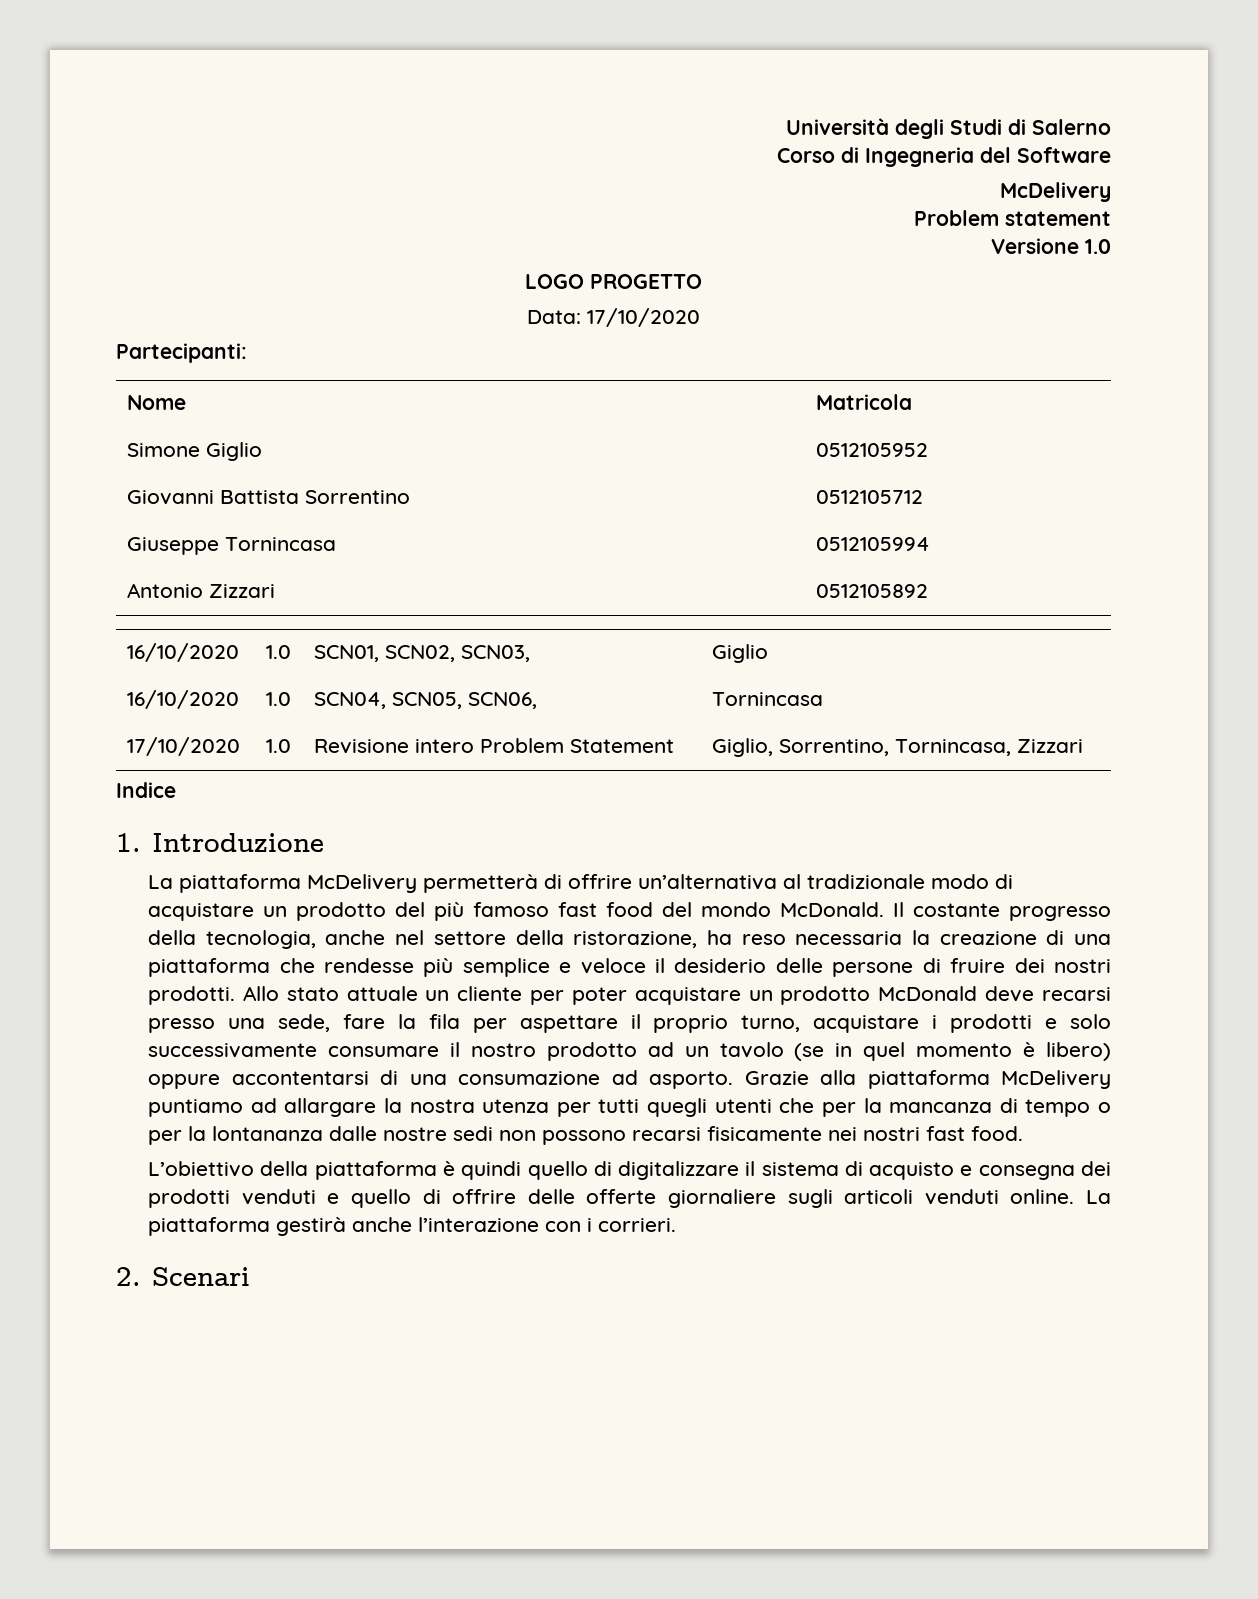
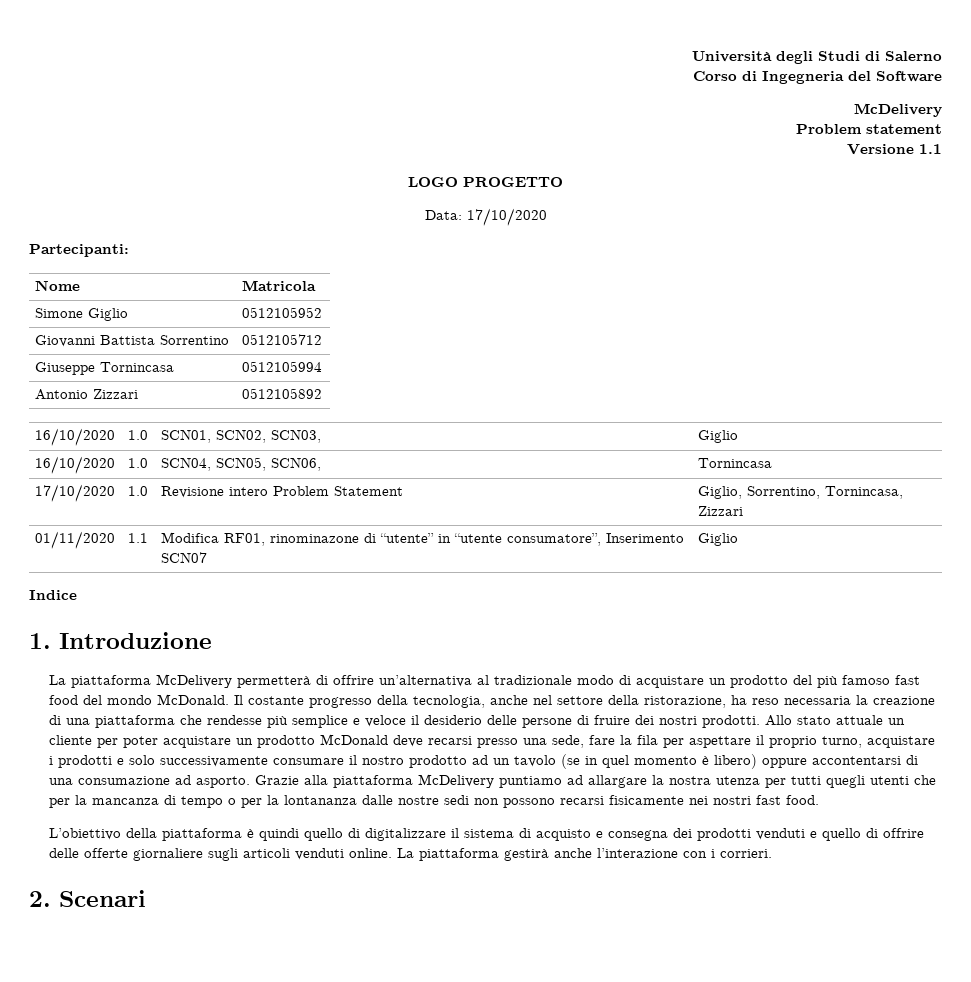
- Versione 1.0
+ Versione 1.1
+ 01/11/2020 | 1.1 | Modifica RF01, rinominazone di “utente” in “utente consumatore”, Inserimento SCN07 | Giglio

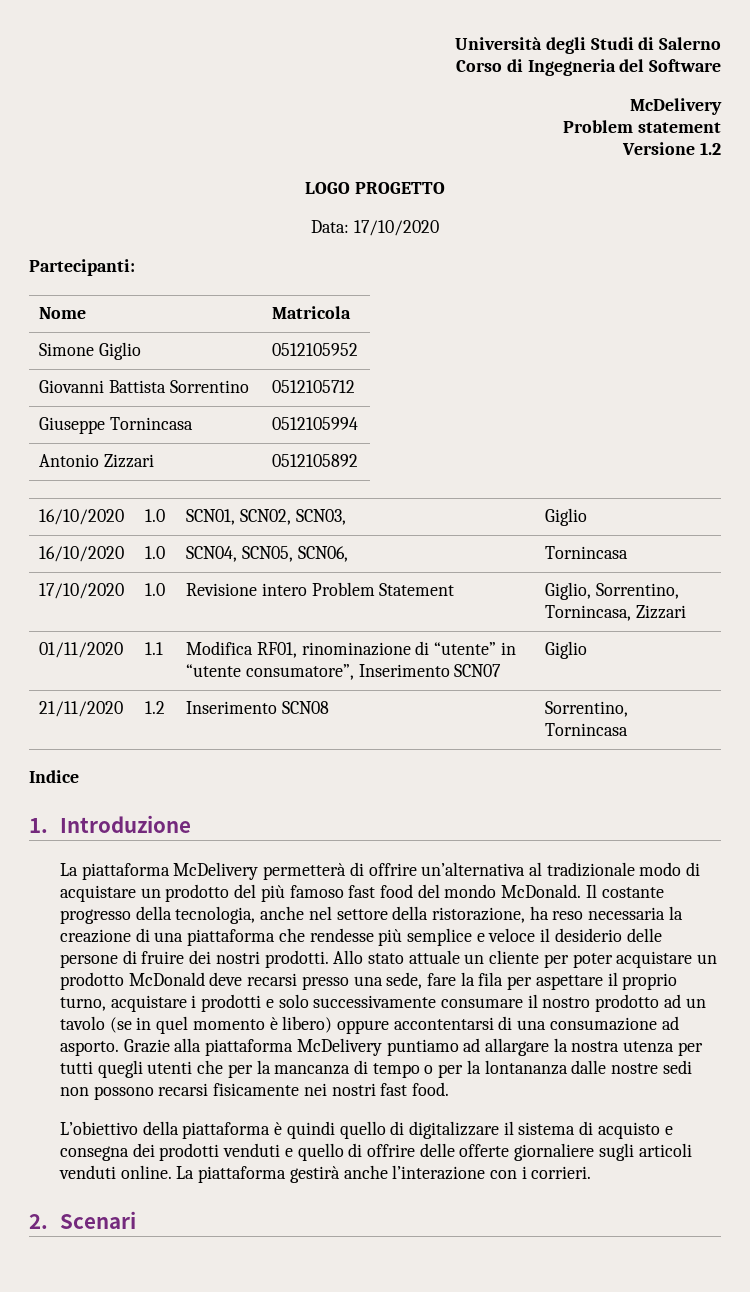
- Versione 1.1
+ Versione 1.2
- 01/11/2020 | 1.1 | Modifica RF01, rinominazone di “utente” in “utente consumatore”, Inserimento SCN07 | Giglio
+ 01/11/2020 | 1.1 | Modifica RF01, rinominazione di “utente” in “utente consumatore”, Inserimento SCN07 | Giglio
+ 21/11/2020 | 1.2 | Inserimento SCN08 | Sorrentino, Tornincasa

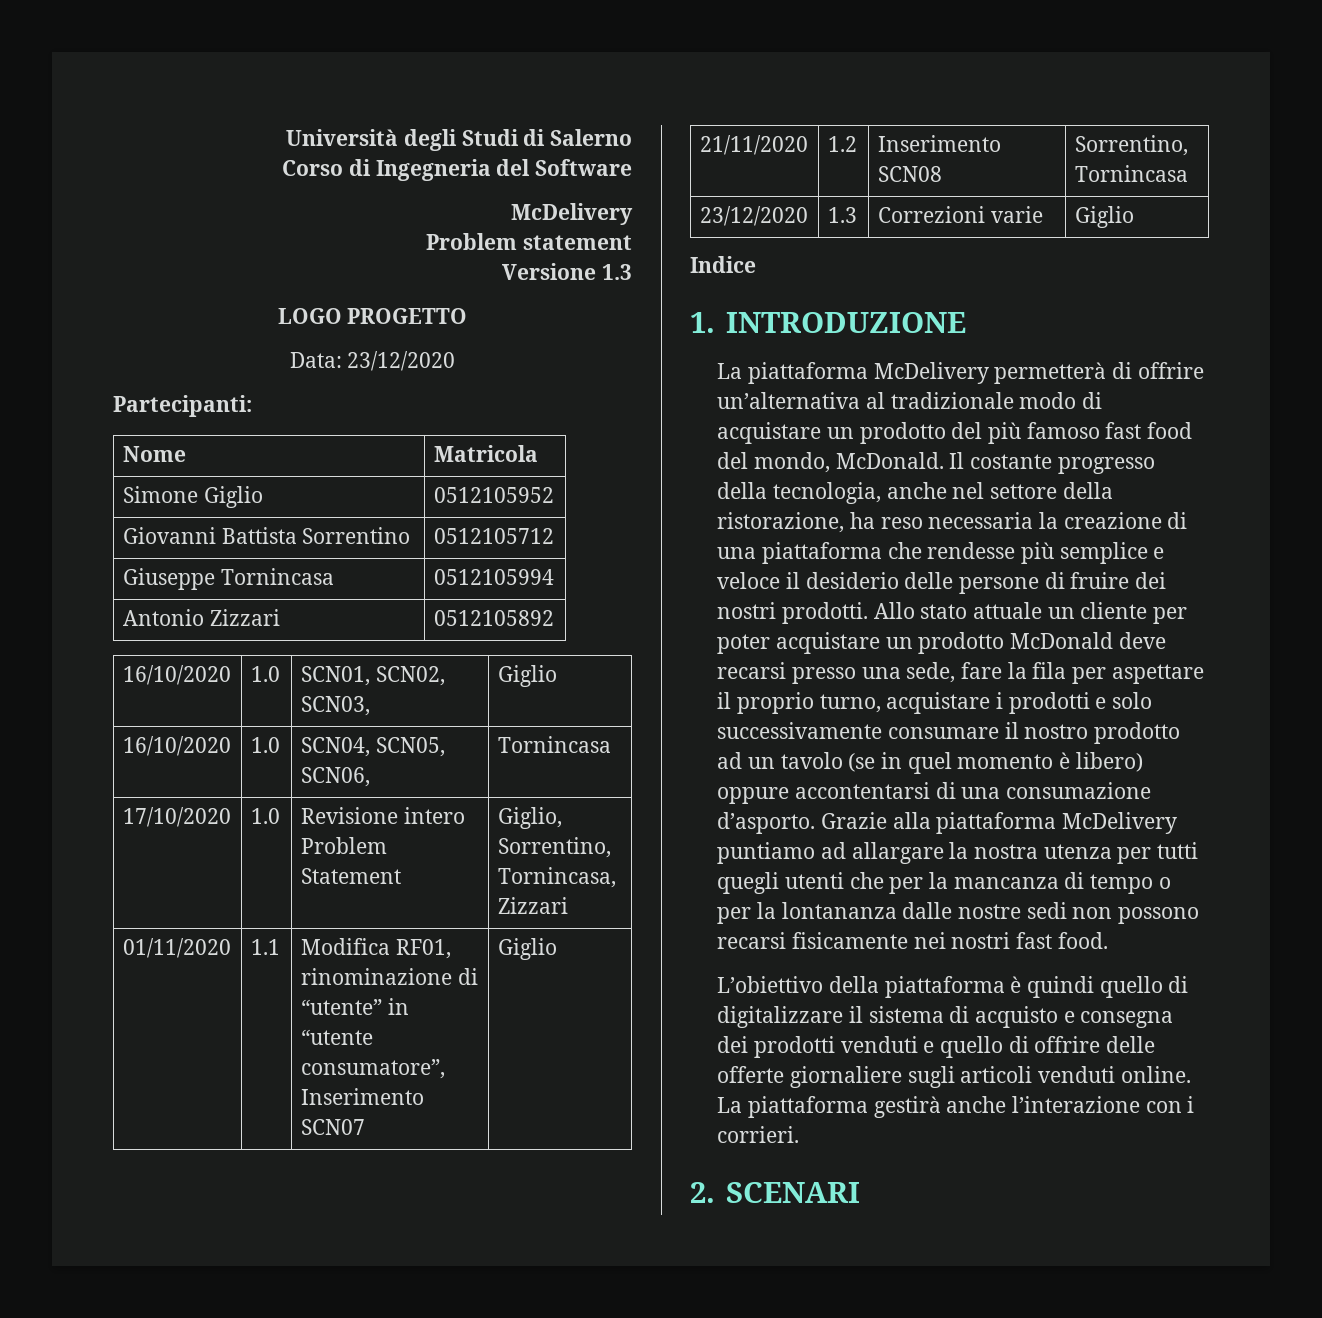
- Versione 1.2
+ Versione 1.3
- Data: 17/10/2020
+ Data: 23/12/2020
+ 23/12/2020 | 1.3 | Correzioni varie | Giglio
- 1. Introduzione
+ 1. INTRODUZIONE
- La piattaforma McDelivery permetterà di offrire un’alternativa al tradizionale modo di acquistare un prodotto del più famoso fast food del mondo McDonald.
+ La piattaforma McDelivery permetterà di offrire un’alternativa al tradizionale modo di acquistare un prodotto del più famoso fast food del mondo, McDonald.
- Allo stato attuale un cliente per poter acquistare un prodotto McDonald deve recarsi presso una sede, fare la fila per aspettare il proprio turno, acquistare i prodotti e solo successivamente consumare il nostro prodotto ad un tavolo (se in quel momento è libero) oppure accontentarsi di una consumazione ad asporto.
+ Allo stato attuale un cliente per poter acquistare un prodotto McDonald deve recarsi presso una sede, fare la fila per aspettare il proprio turno, acquistare i prodotti e solo successivamente consumare il nostro prodotto ad un tavolo (se in quel momento è libero) oppure accontentarsi di una consumazione d’asporto.
- 2. Scenari
+ 2. SCENARI

